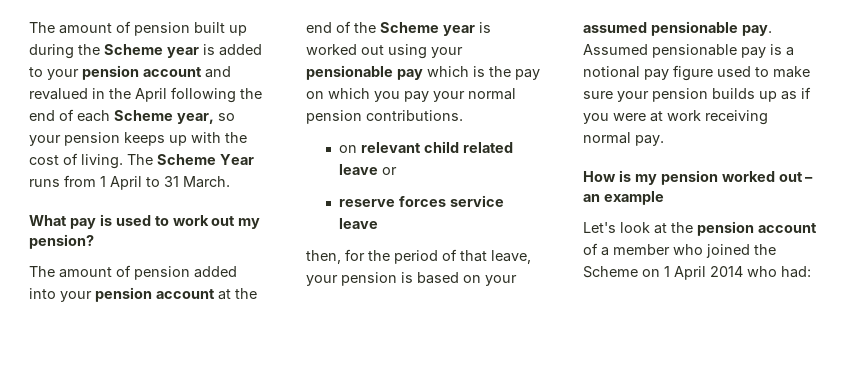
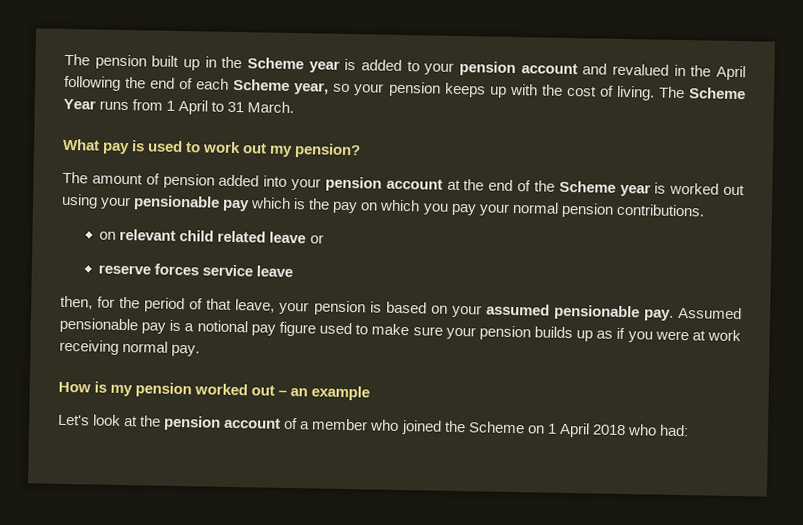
- The amount of pension built up during the Scheme year is added to your pension account and revalued in the April following the end of each Scheme year, so your pension keeps up with the cost of living.
+ The pension built up in the Scheme year is added to your pension account and revalued in the April following the end of each Scheme year, so your pension keeps up with the cost of living.
- Let's look at the pension account of a member who joined the Scheme on 1 April 2014 who had:
+ Let's look at the pension account of a member who joined the Scheme on 1 April 2018 who had:

